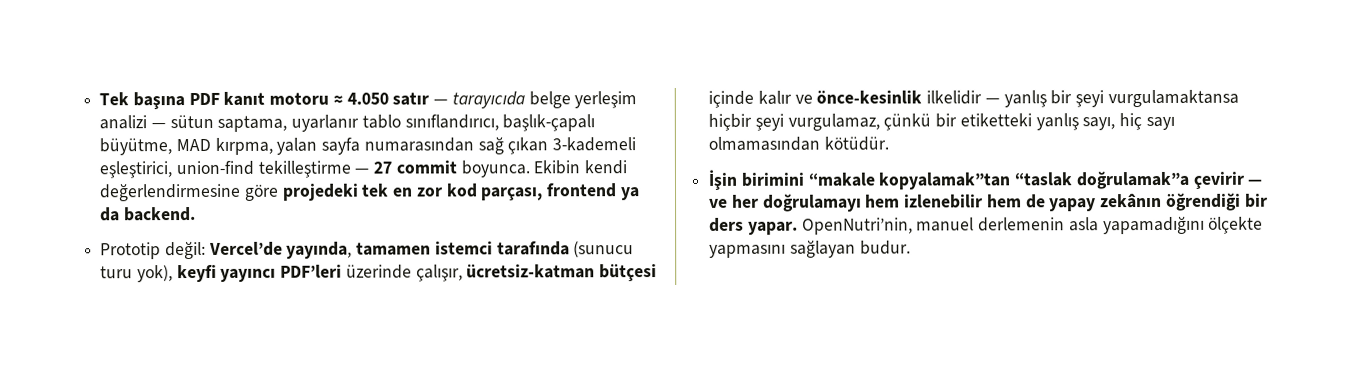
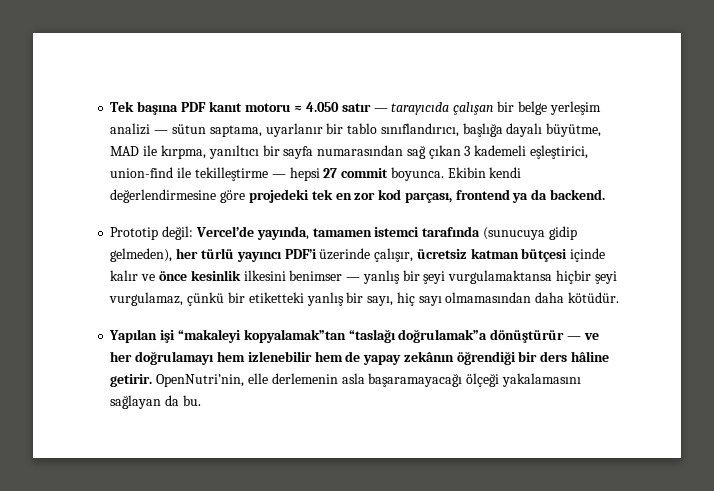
- Tek başına PDF kanıt motoru ≈ 4.050 satır — tarayıcıda belge yerleşim analizi — sütun saptama, uyarlanır tablo sınıflandırıcı, başlık-çapalı büyütme, MAD kırpma, yalan sayfa numarasından sağ çıkan 3-kademeli eşleştirici, union-find tekilleştirme — 27 commit boyunca.
+ Tek başına PDF kanıt motoru ≈ 4.050 satır — tarayıcıda çalışan bir belge yerleşim analizi — sütun saptama, uyarlanır bir tablo sınıflandırıcı, başlığa dayalı büyütme, MAD ile kırpma, yanıltıcı bir sayfa numarasından sağ çıkan 3 kademeli eşleştirici, union-find ile tekilleştirme — hepsi 27 commit boyunca.
- Prototip değil: Vercel’de yayında, tamamen istemci tarafında (sunucu turu yok), keyfi yayıncı PDF’leri üzerinde çalışır, ücretsiz-katman bütçesi içinde kalır ve önce-kesinlik ilkelidir — yanlış bir şeyi vurgulamaktansa hiçbir şeyi vurgulamaz, çünkü bir etiketteki yanlış sayı, hiç sayı olmamasından kötüdür.
+ Prototip değil: Vercel’de yayında, tamamen istemci tarafında (sunucuya gidip gelmeden), her türlü yayıncı PDF’i üzerinde çalışır, ücretsiz katman bütçesi içinde kalır ve önce kesinlik ilkesini benimser — yanlış bir şeyi vurgulamaktansa hiçbir şeyi vurgulamaz, çünkü bir etiketteki yanlış bir sayı, hiç sayı olmamasından daha kötüdür.
- İşin birimini “makale kopyalamak”tan “taslak doğrulamak”a çevirir — ve her doğrulamayı hem izlenebilir hem de yapay zekânın öğrendiği bir ders yapar. OpenNutri’nin, manuel derlemenin asla yapamadığını ölçekte yapmasını sağlayan budur.
+ Yapılan işi “makaleyi kopyalamak”tan “taslağı doğrulamak”a dönüştürür — ve her doğrulamayı hem izlenebilir hem de yapay zekânın öğrendiği bir ders hâline getirir. OpenNutri’nin, elle derlemenin asla başaramayacağı ölçeği yakalamasını sağlayan da bu.

